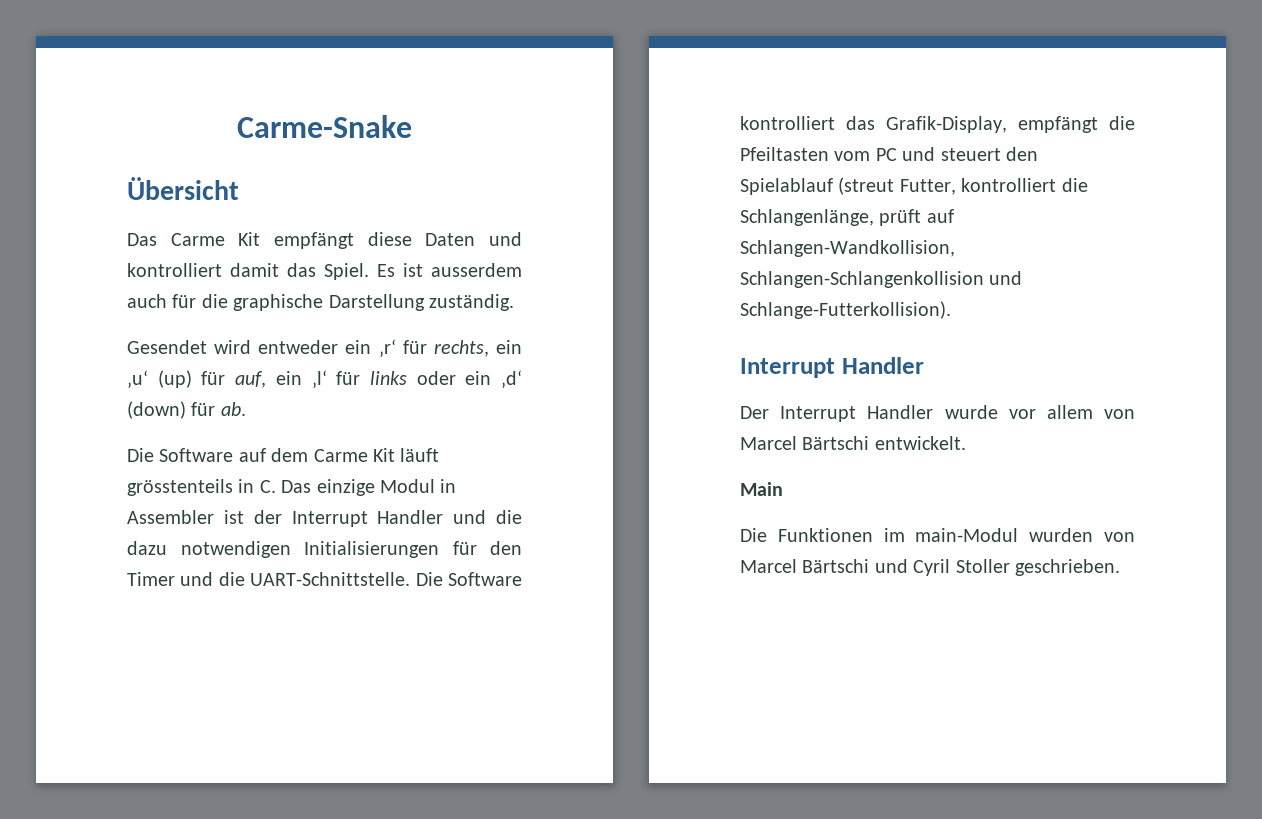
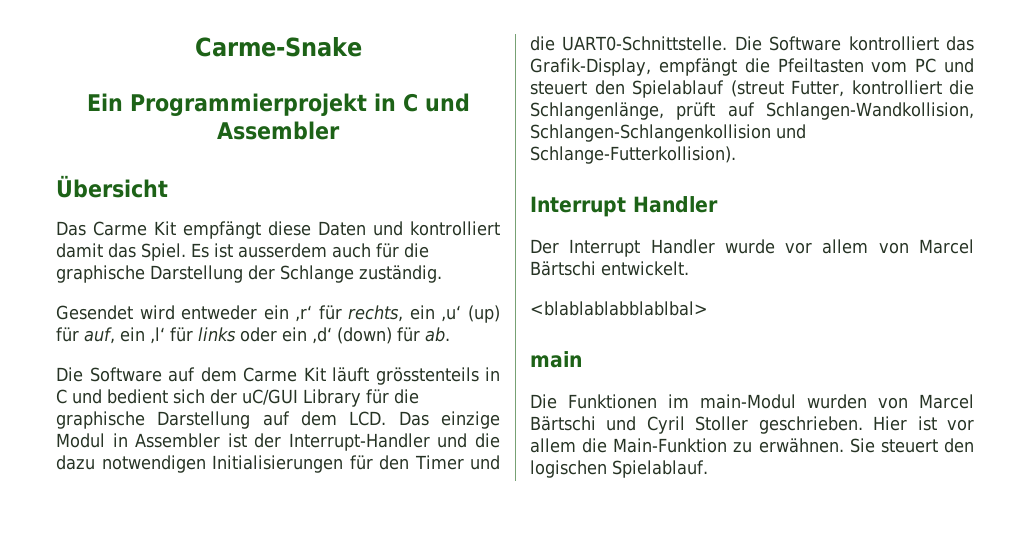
+ Ein Programmierprojekt in C und Assembler
- Es ist ausserdem auch für die graphische Darstellung zuständig.
+ Es ist ausserdem auch für die graphische Darstellung der Schlange zuständig.
- Die Software auf dem Carme Kit läuft grösstenteils in C. Das einzige Modul in Assembler ist der Interrupt Handler und die dazu notwendigen Initialisierungen für den Timer und die UART-Schnittstelle.
+ Die Software auf dem Carme Kit läuft grösstenteils in C und bedient sich der uC/GUI Library für die graphische Darstellung auf dem LCD. Das einzige Modul in Assembler ist der Interrupt-Handler und die dazu notwendigen Initialisierungen für den Timer und die UART0-Schnittstelle.
- Main
+ <blablablabblablbal>
+ main
+ Hier ist vor allem die Main-Funktion zu erwähnen. Sie steuert den logischen Spielablauf.

